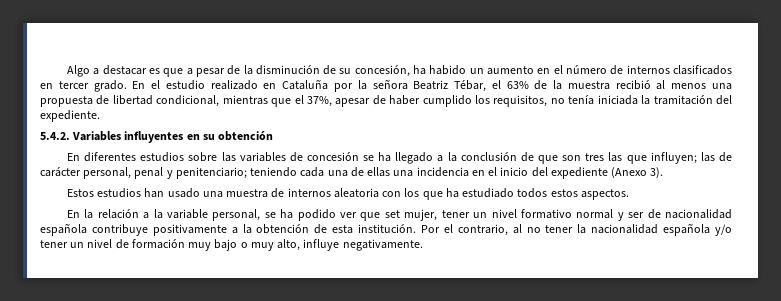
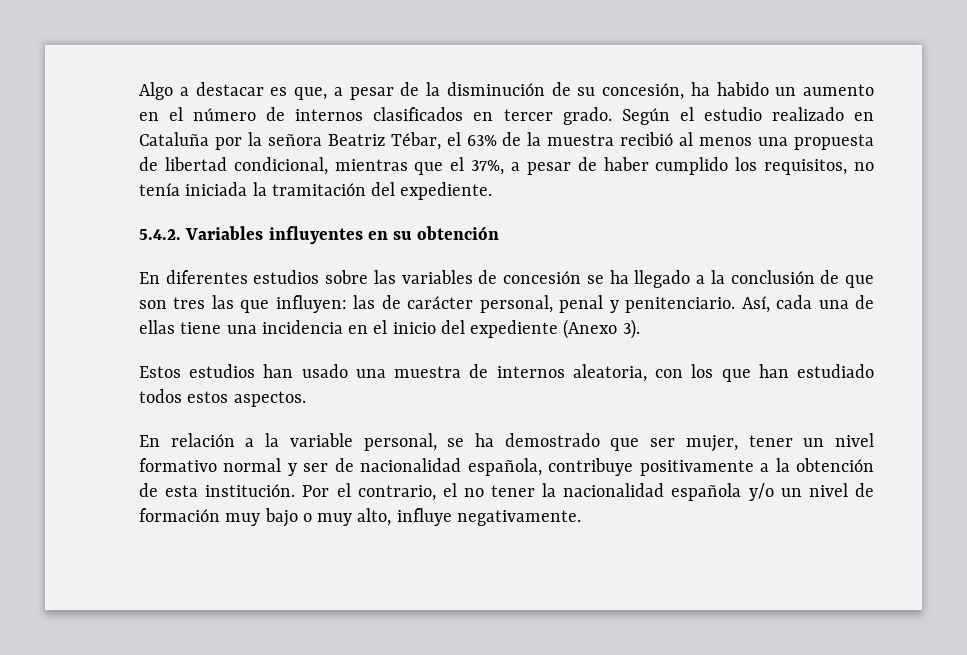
- Algo a destacar es que a pesar de la disminución de su concesión, ha habido un aumento en el número de internos clasificados en tercer grado.
+ Algo a destacar es que, a pesar de la disminución de su concesión, ha habido un aumento en el número de internos clasificados en tercer grado.
- En el estudio realizado en Cataluña por la señora Beatriz Tébar, el 63% de la muestra recibió al menos una propuesta de libertad condicional, mientras que el 37%, apesar de haber cumplido los requisitos, no tenía iniciada la tramitación del expediente.
+ Según el estudio realizado en Cataluña por la señora Beatriz Tébar, el 63% de la muestra recibió al menos una propuesta de libertad condicional, mientras que el 37%, a pesar de haber cumplido los requisitos, no tenía iniciada la tramitación del expediente.
- En diferentes estudios sobre las variables de concesión se ha llegado a la conclusión de que son tres las que influyen; las de carácter personal, penal y penitenciario; teniendo cada una de ellas una incidencia en el inicio del expediente (Anexo 3).
+ En diferentes estudios sobre las variables de concesión se ha llegado a la conclusión de que son tres las que influyen: las de carácter personal, penal y penitenciario. Así, cada una de ellas tiene una incidencia en el inicio del expediente (Anexo 3).
- Estos estudios han usado una muestra de internos aleatoria con los que ha estudiado todos estos aspectos.
+ Estos estudios han usado una muestra de internos aleatoria, con los que han estudiado todos estos aspectos.
- En la relación a la variable personal, se ha podido ver que set mujer, tener un nivel formativo normal y ser de nacionalidad española contribuye positivamente a la obtención de esta institución.
+ En relación a la variable personal, se ha demostrado que ser mujer, tener un nivel formativo normal y ser de nacionalidad española, contribuye positivamente a la obtención de esta institución.
- Por el contrario, al no tener la nacionalidad española y/o tener un nivel de formación muy bajo o muy alto, influye negativamente.
+ Por el contrario, el no tener la nacionalidad española y/o un nivel de formación muy bajo o muy alto, influye negativamente.

